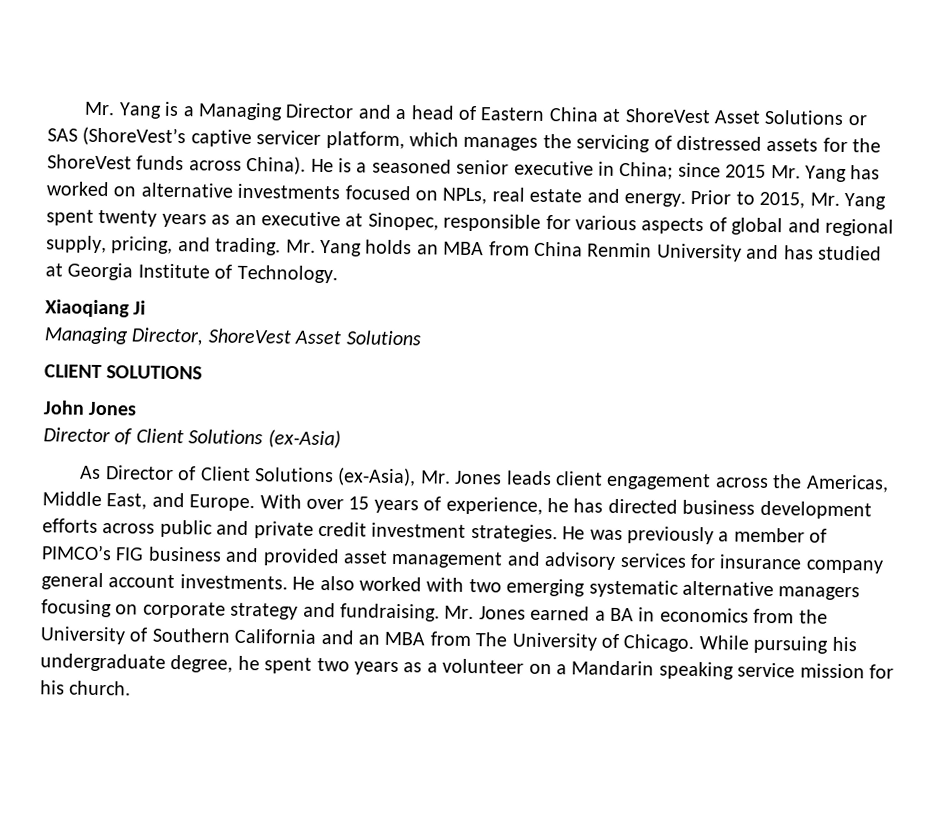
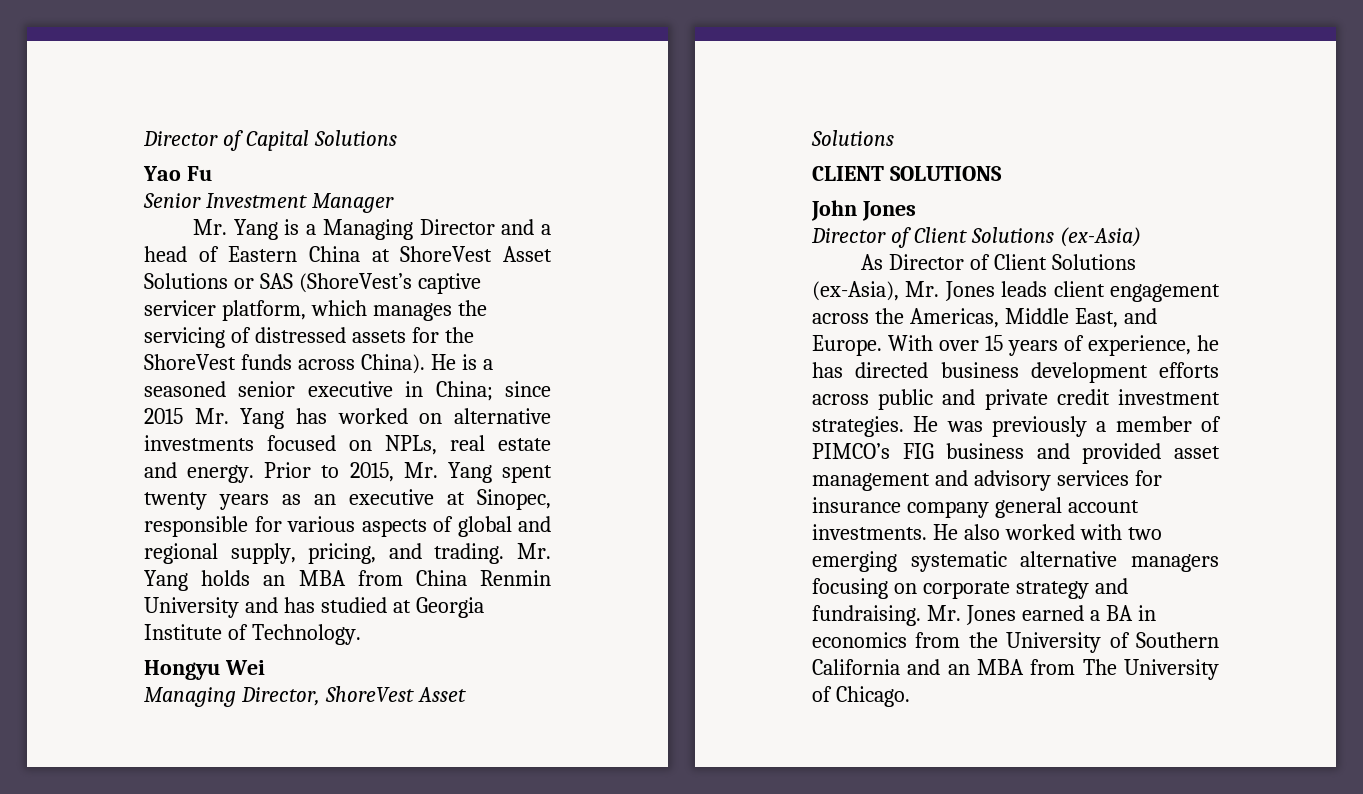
+ Director of Capital Solutions
+ Yao Fu
+ Senior Investment Manager
- Xiaoqiang Ji
+ Hongyu Wei
- While pursuing his undergraduate degree, he spent two years as a volunteer on a Mandarin speaking service mission for his church.

